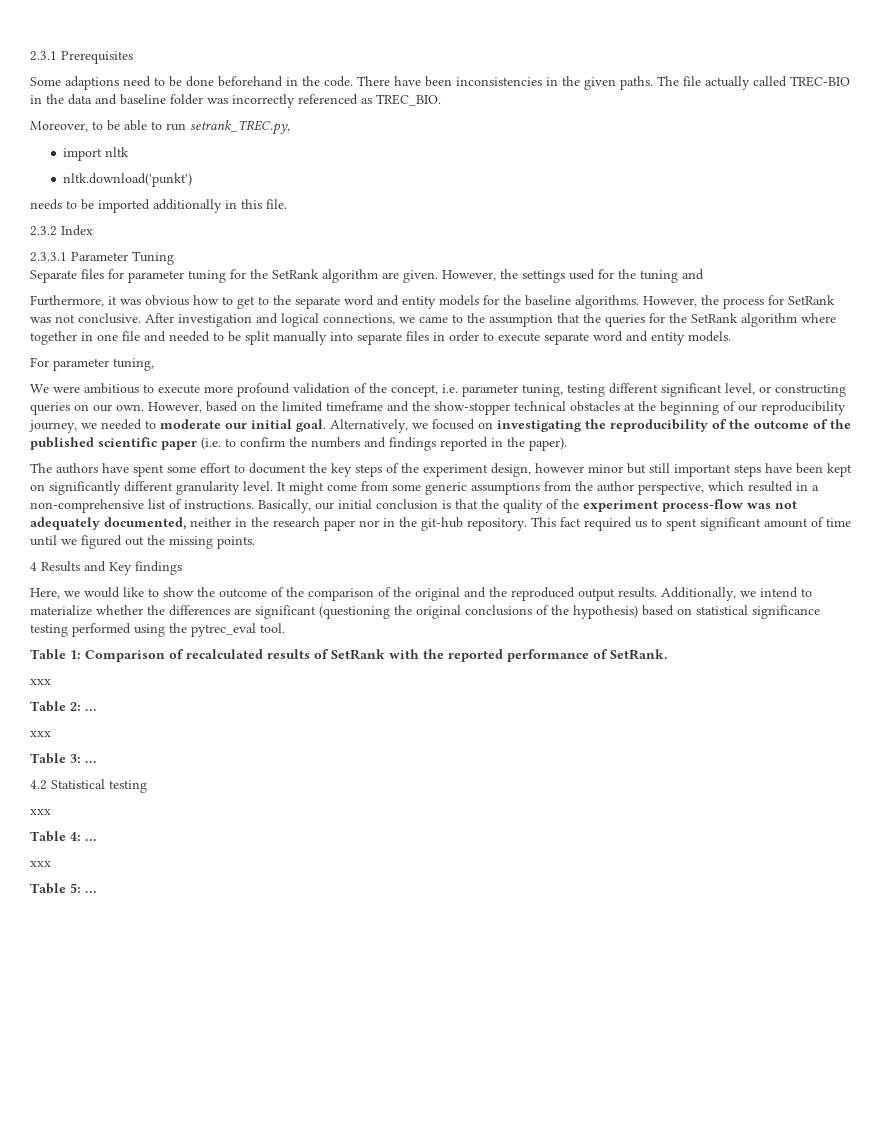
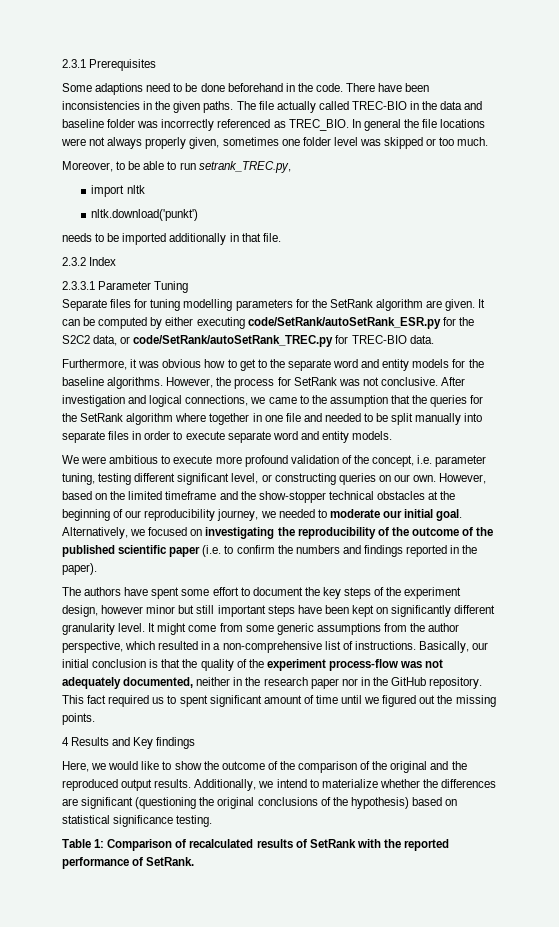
+ In general the file locations were not always properly given, sometimes one folder level was skipped or too much.
- needs to be imported additionally in this file.
+ needs to be imported additionally in that file.
- Separate files for parameter tuning for the SetRank algorithm are given.
+ Separate files for tuning modelling parameters for the SetRank algorithm are given.
- However, the settings used for the tuning and
+ It can be computed by either executing code/SetRank/autoSetRank_ESR.py for the S2C2 data, or code/SetRank/autoSetRank_TREC.py for TREC-BIO data.
- For parameter tuning,
- Basically, our initial conclusion is that the quality of the experiment process-flow was not adequately documented, neither in the research paper nor in the git-hub repository.
+ Basically, our initial conclusion is that the quality of the experiment process-flow was not adequately documented, neither in the research paper nor in the GitHub repository.
- Additionally, we intend to materialize whether the differences are significant (questioning the original conclusions of the hypothesis) based on statistical significance testing performed using the pytrec_eval tool.
+ Additionally, we intend to materialize whether the differences are significant (questioning the original conclusions of the hypothesis) based on statistical significance testing.
  Table 1: Comparison of recalculated results of SetRank with the reported performance of SetRank.
- xxx
- Table 2: …
- xxx
- Table 3: …
- 4.2 Statistical testing
- xxx
- Table 4: …
- xxx
- Table 5: …

